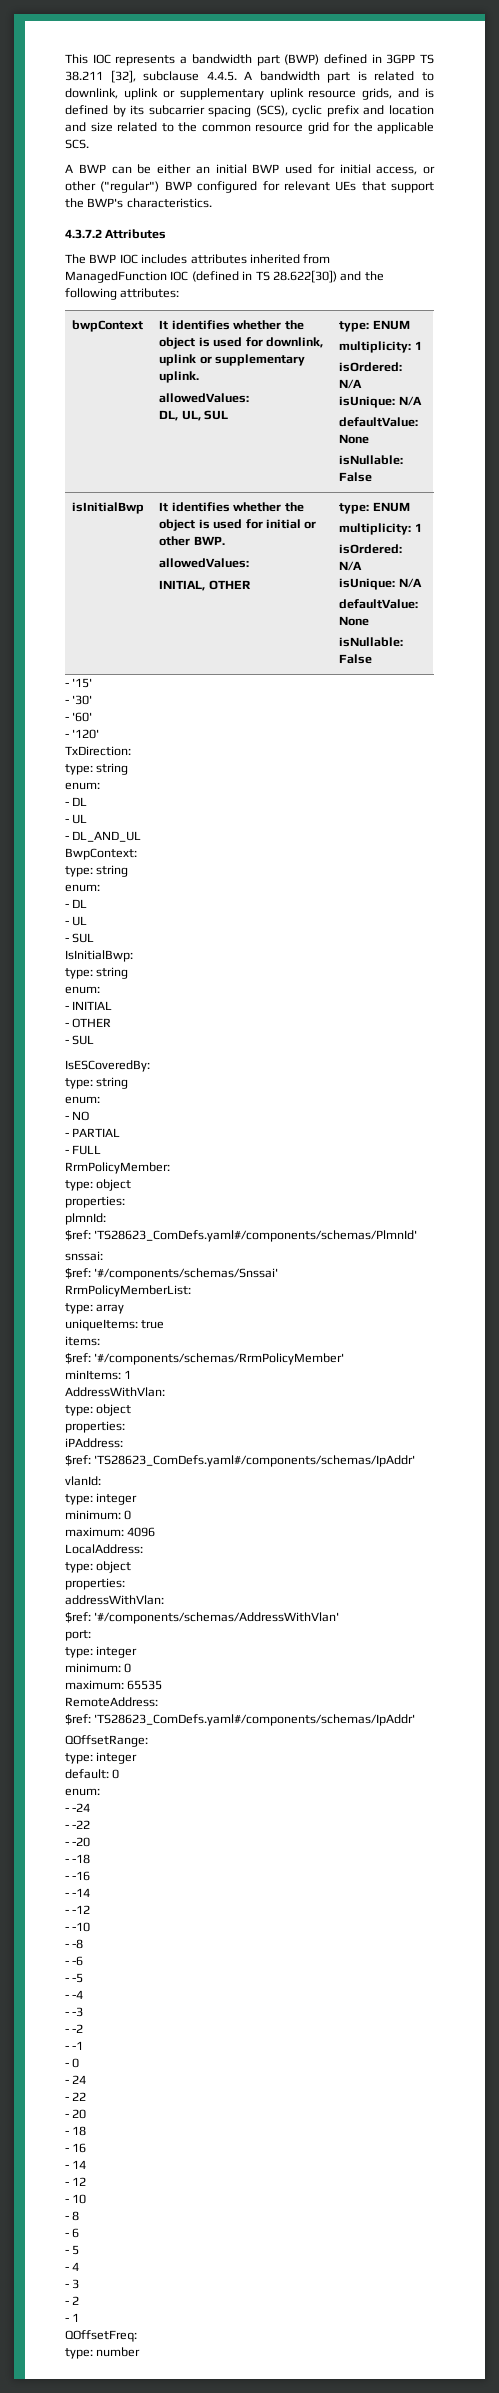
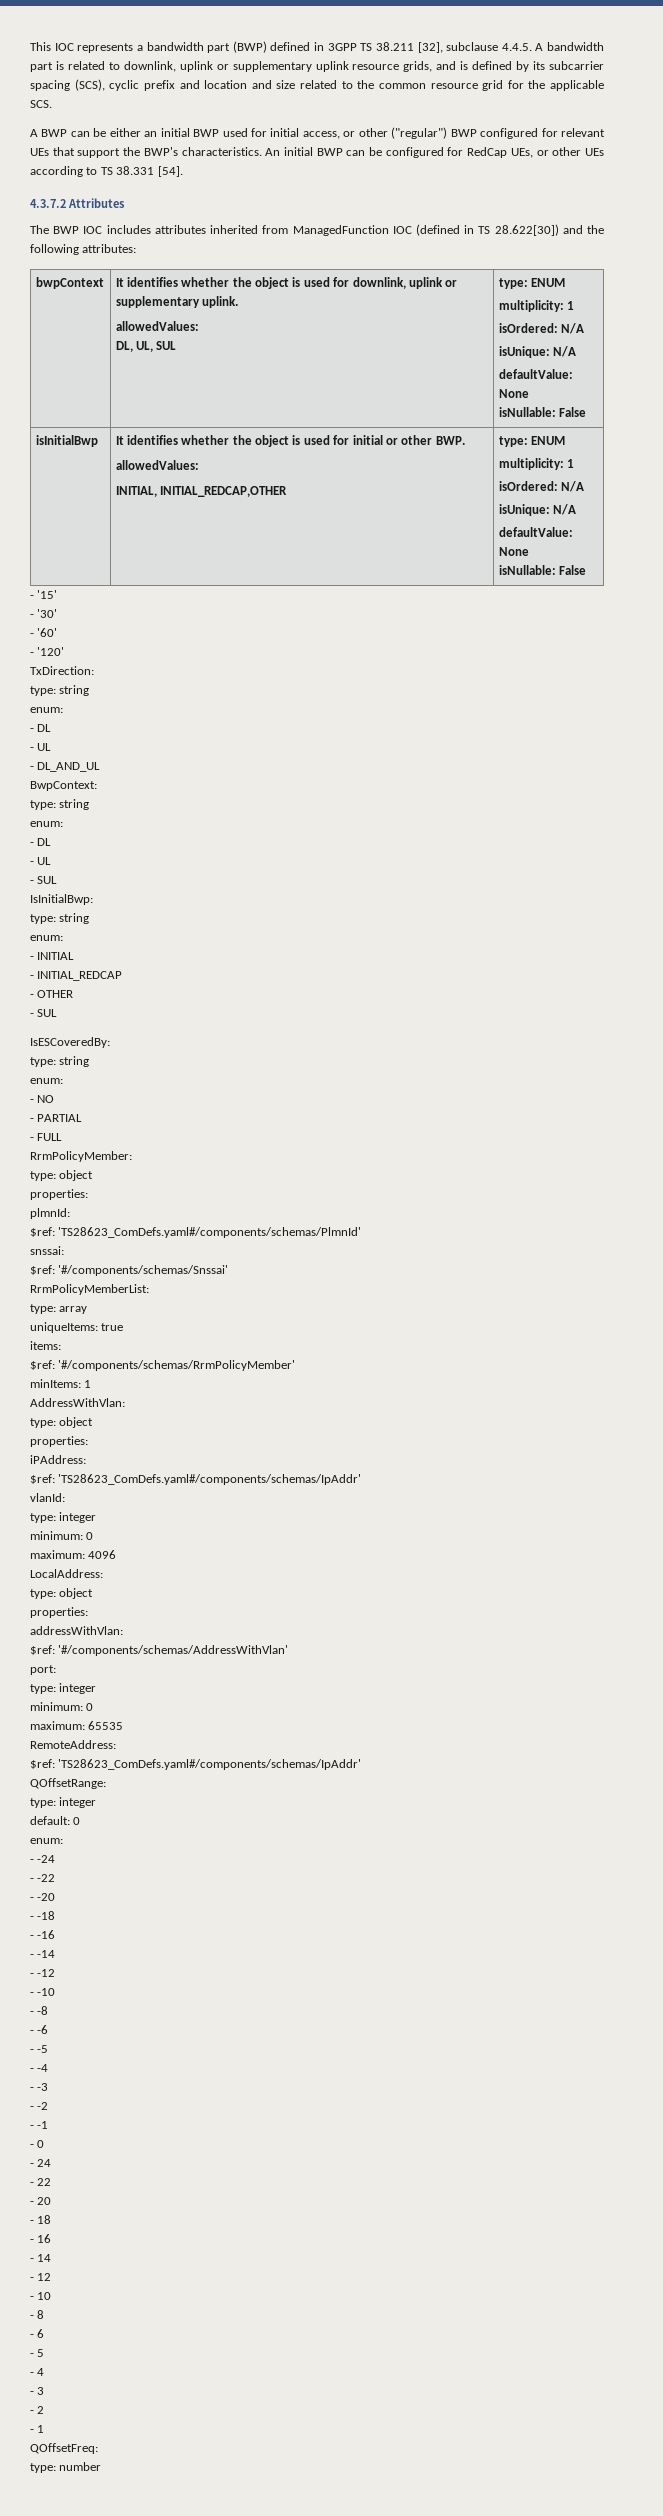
+ An initial BWP can be configured for RedCap UEs, or other UEs according to TS 38.331 [54].
  isInitialBwp | It identifies whether the object is used for initial or other BWP.
  allowedValues:
- INITIAL, OTHER | type: ENUM
+ INITIAL, INITIAL_REDCAP,OTHER | type: ENUM
+ - INITIAL_REDCAP

